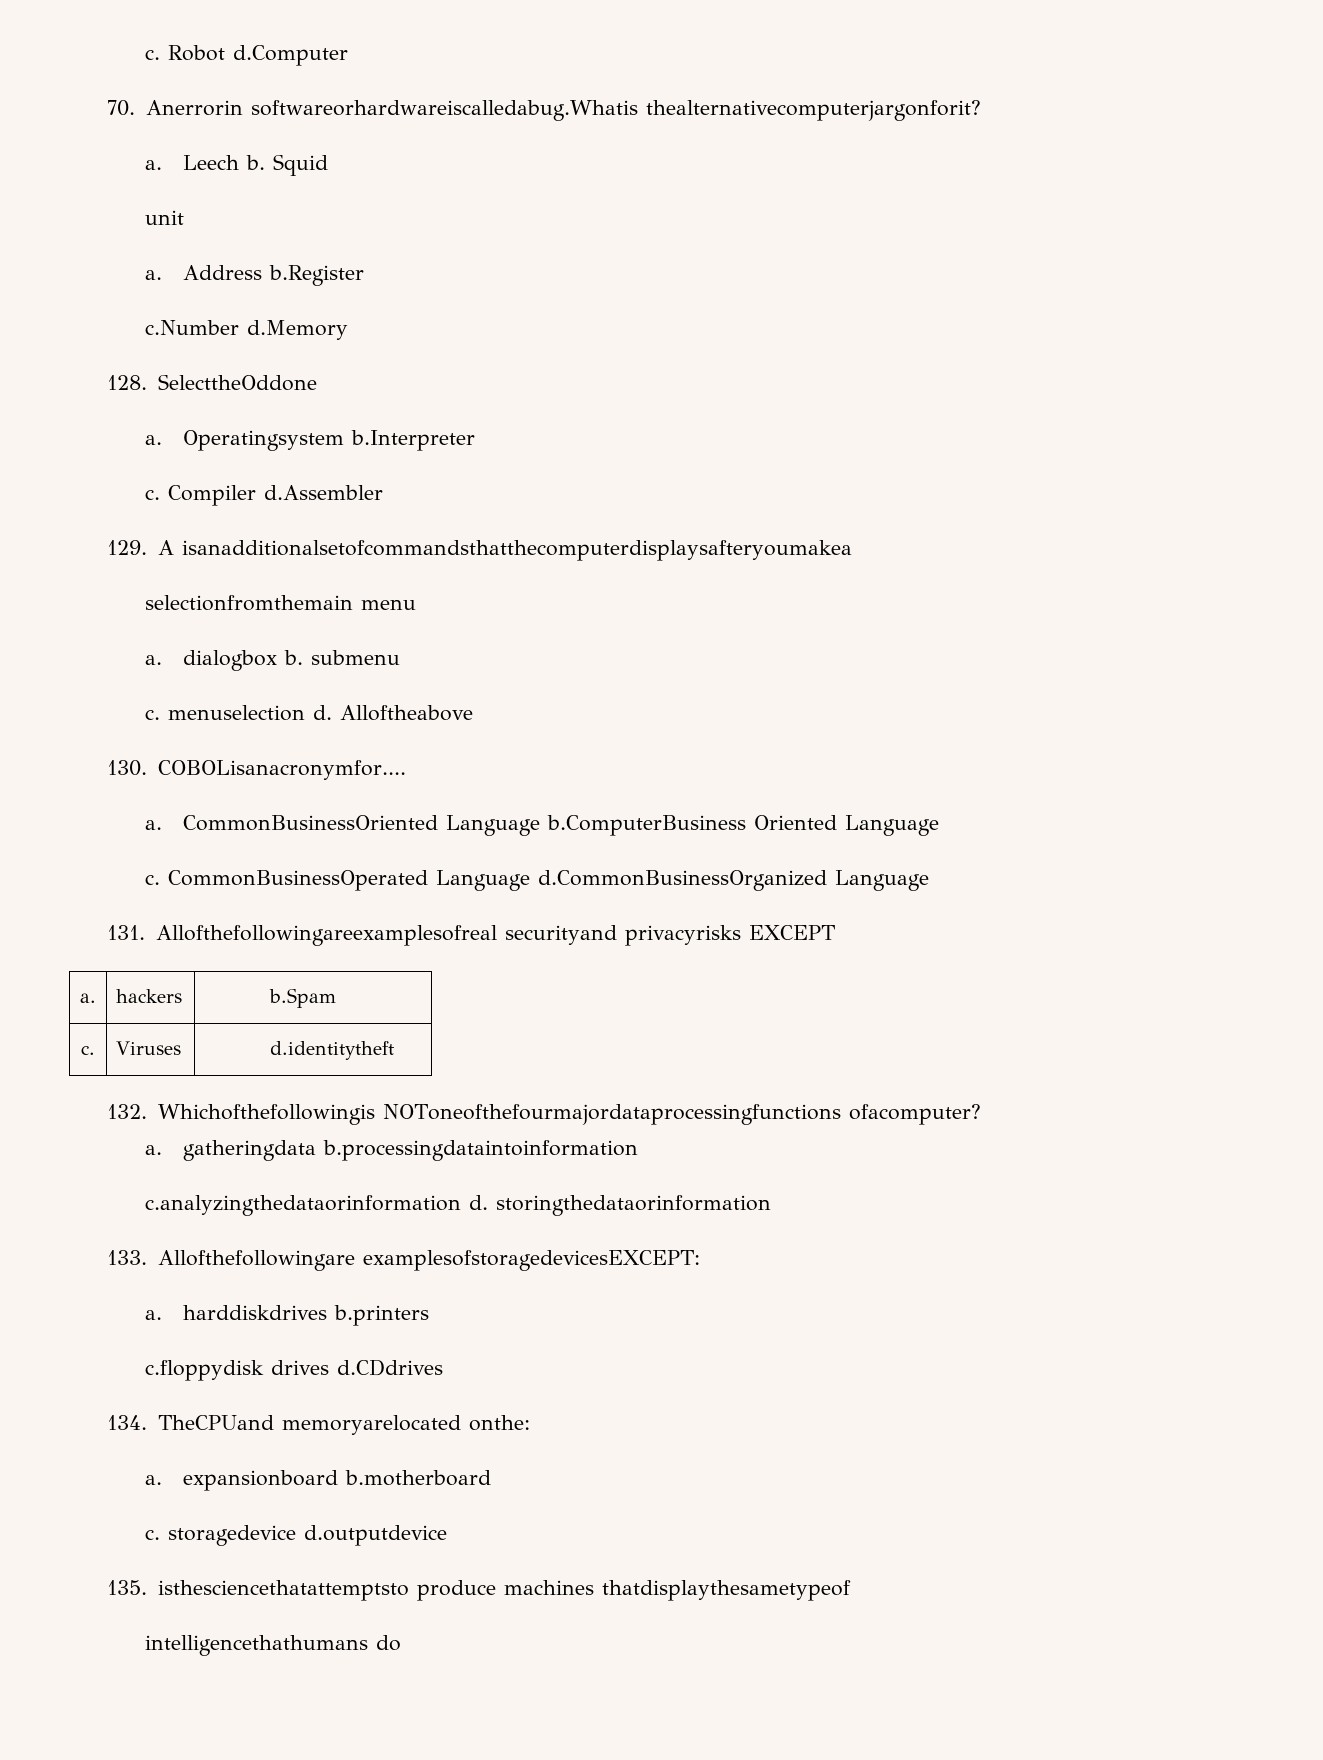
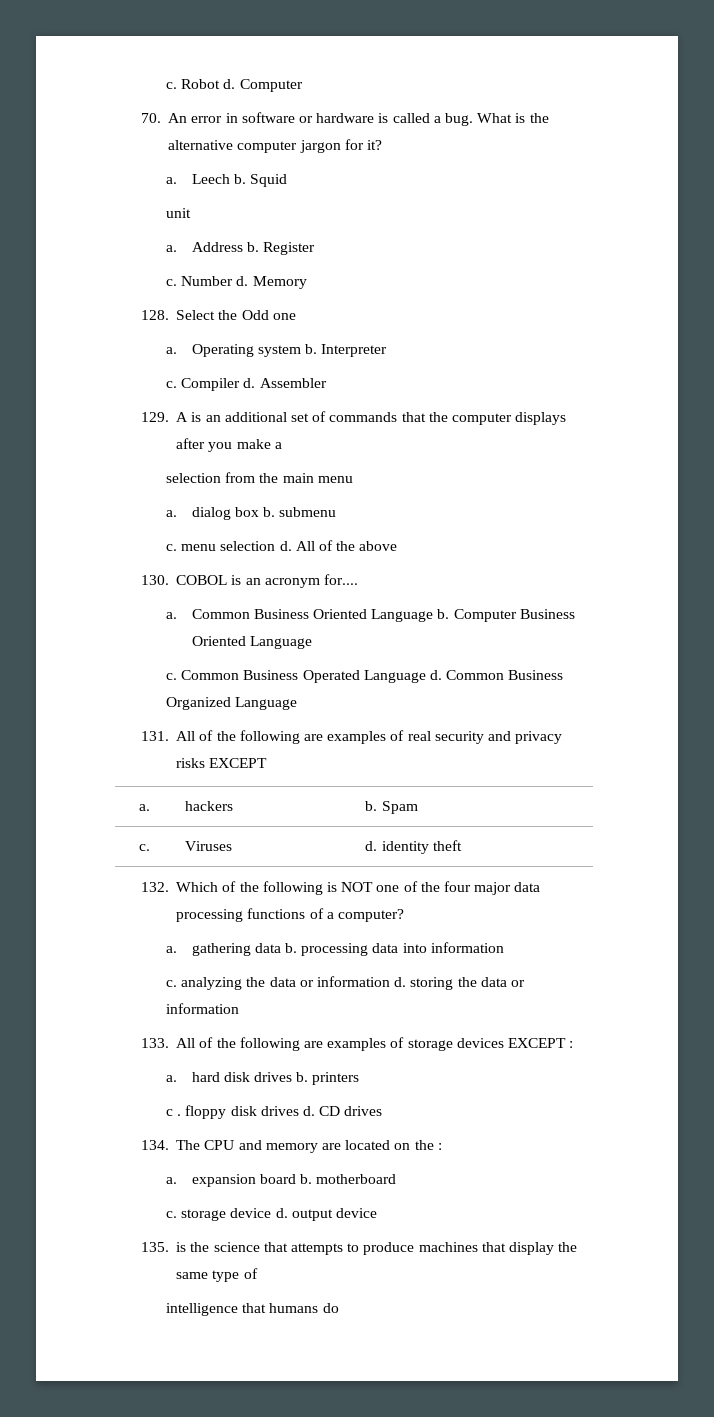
- Robot d.Computer
+ Robot d. Computer
- 70. Anerrorin softwareorhardwareiscalledabug.Whatis thealternativecomputerjargonforit?
+ 70. An error in software or hardware is called a bug. What is the alternative computer jargon for it?
- Address b.Register
- c.Number d.Memory
- 128. SelecttheOddone
- a. Operatingsystem b.Interpreter
+ Address b. Register
+ c. Number d. Memory
+ 128. Select the Odd one
+ a. Operating system b. Interpreter
- Compiler d.Assembler
+ Compiler d. Assembler
- 129. A isanadditionalsetofcommandsthatthecomputerdisplaysafteryoumakea
- selectionfromthemain menu
+ 129. A is an additional set of commands that the computer displays after you make a
+ selection from the main menu
- a. dialogbox b. submenu
+ a. dialog box b. submenu
- c. menuselection d. Alloftheabove
- 130. COBOLisanacronymfor....
- a. CommonBusinessOriented Language b.ComputerBusiness Oriented Language
- c. CommonBusinessOperated Language d.CommonBusinessOrganized Language
- 131. Allofthefollowingareexamplesofreal securityand privacyrisks EXCEPT
+ c. menu selection d. All of the above
+ 130. COBOL is an acronym for....
+ a. Common Business Oriented Language b. Computer Business Oriented Language
+ c. Common Business Operated Language d. Common Business Organized Language
+ 131. All of the following are examples of real security and privacy risks EXCEPT
- a. | hackers | b.Spam
+ a. | hackers | b. Spam
- c. | Viruses | d.identitytheft
- 132. Whichofthefollowingis NOToneofthefourmajordataprocessingfunctions ofacomputer?
- a. gatheringdata b.processingdataintoinformation
- c.analyzingthedataorinformation d. storingthedataorinformation
- 133. Allofthefollowingare examplesofstoragedevicesEXCEPT:
- a. harddiskdrives b.printers
- c.floppydisk drives d.CDdrives
- 134. TheCPUand memoryarelocated onthe:
- a. expansionboard b.motherboard
- c. storagedevice d.outputdevice
- 135. isthesciencethatattemptsto produce machines thatdisplaythesametypeof
- intelligencethathumans do
+ c. | Viruses | d. identity theft
+ 132. Which of the following is NOT one of the four major data processing functions of a computer?
+ a. gathering data b. processing data into information
+ c. analyzing the data or information d. storing the data or information
+ 133. All of the following are examples of storage devices EXCEPT :
+ a. hard disk drives b. printers
+ c . floppy disk drives d. CD drives
+ 134. The CPU and memory are located on the :
+ a. expansion board b. motherboard
+ c. storage device d. output device
+ 135. is the science that attempts to produce machines that display the same type of
+ intelligence that humans do

